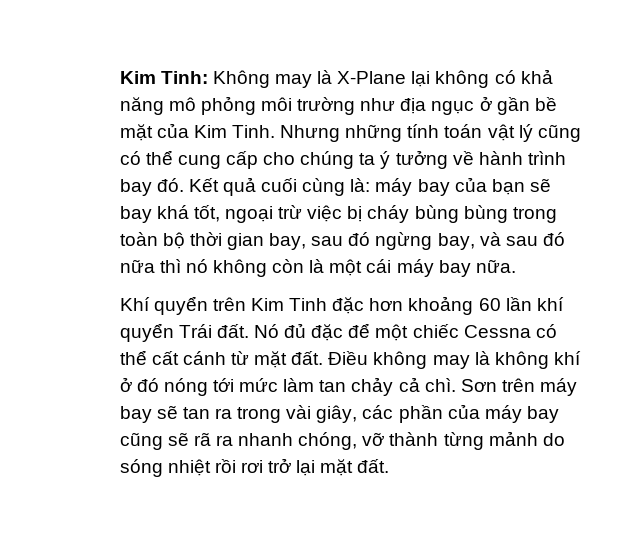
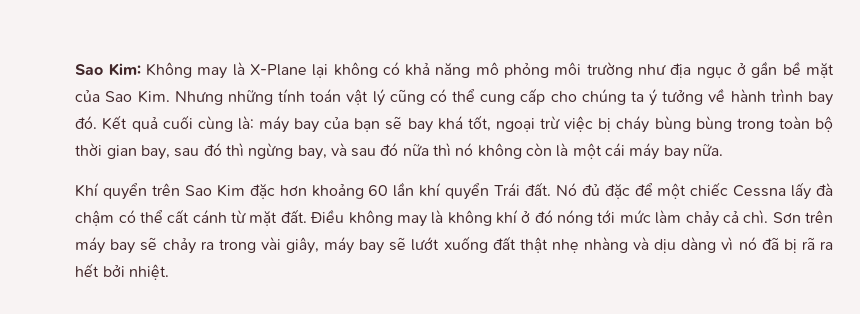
- Kim Tinh: Không may là X-Plane lại không có khả năng mô phỏng môi trường như địa ngục ở gần bề mặt của Kim Tinh. Nhưng những tính toán vật lý cũng có thể cung cấp cho chúng ta ý tưởng về hành trình bay đó.
+ Sao Kim: Không may là X-Plane lại không có khả năng mô phỏng môi trường như địa ngục ở gần bề mặt của Sao Kim. Nhưng những tính toán vật lý cũng có thể cung cấp cho chúng ta ý tưởng về hành trình bay đó.
- Kết quả cuối cùng là: máy bay của bạn sẽ bay khá tốt, ngoại trừ việc bị cháy bùng bùng trong toàn bộ thời gian bay, sau đó ngừng bay, và sau đó nữa thì nó không còn là một cái máy bay nữa.
+ Kết quả cuối cùng là: máy bay của bạn sẽ bay khá tốt, ngoại trừ việc bị cháy bùng bùng trong toàn bộ thời gian bay, sau đó thì ngừng bay, và sau đó nữa thì nó không còn là một cái máy bay nữa.
- Khí quyển trên Kim Tinh đặc hơn khoảng 60 lần khí quyển Trái đất.
+ Khí quyển trên Sao Kim đặc hơn khoảng 60 lần khí quyển Trái đất.
- Nó đủ đặc để một chiếc Cessna có thể cất cánh từ mặt đất.
+ Nó đủ đặc để một chiếc Cessna lấy đà chậm có thể cất cánh từ mặt đất.
- Điều không may là không khí ở đó nóng tới mức làm tan chảy cả chì.
+ Điều không may là không khí ở đó nóng tới mức làm chảy cả chì.
- Sơn trên máy bay sẽ tan ra trong vài giây, các phần của máy bay cũng sẽ rã ra nhanh chóng, vỡ thành từng mảnh do sóng nhiệt rồi rơi trở lại mặt đất.
+ Sơn trên máy bay sẽ chảy ra trong vài giây, máy bay sẽ lướt xuống đất thật nhẹ nhàng và dịu dàng vì nó đã bị rã ra hết bởi nhiệt.

